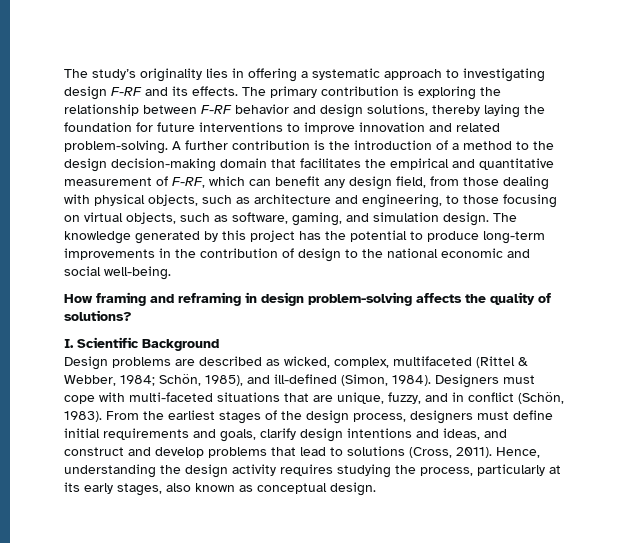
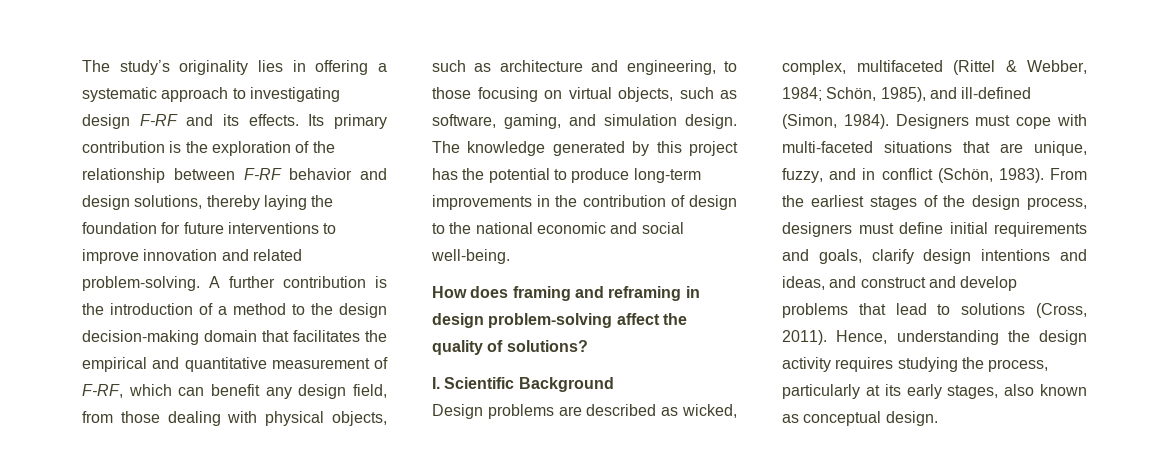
- The primary contribution is exploring the relationship between F-RF behavior and design solutions, thereby laying the foundation for future interventions to improve innovation and related problem-solving.
+ Its primary contribution is the exploration of the relationship between F-RF behavior and design solutions, thereby laying the foundation for future interventions to improve innovation and related problem-solving.
- How framing and reframing in design problem-solving affects the quality of solutions?
+ How does framing and reframing in design problem-solving affect the quality of solutions?

